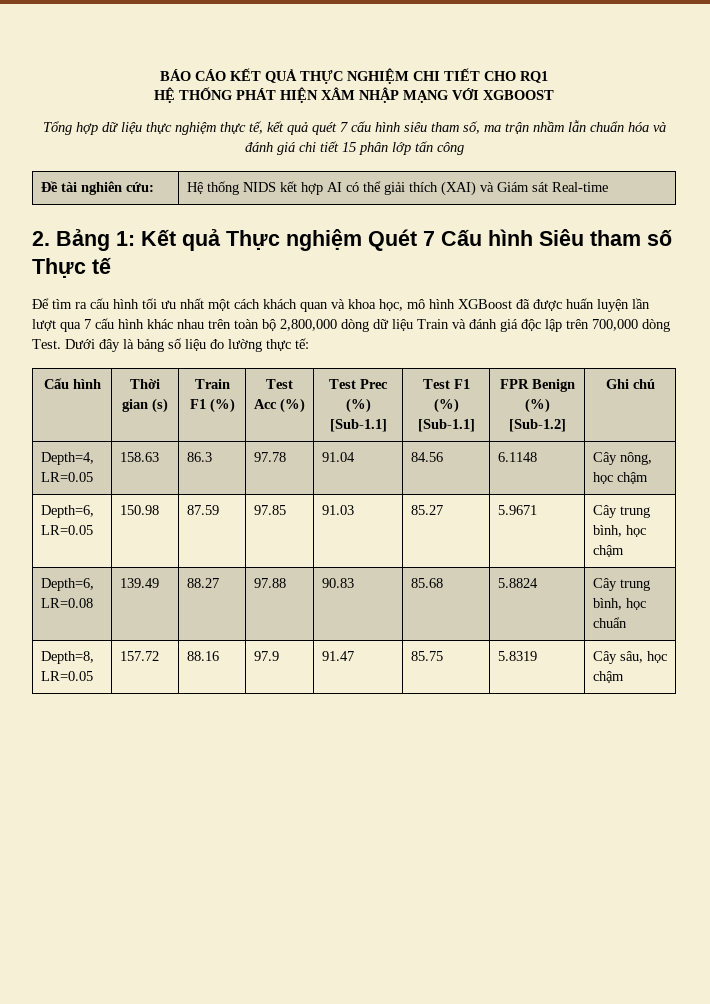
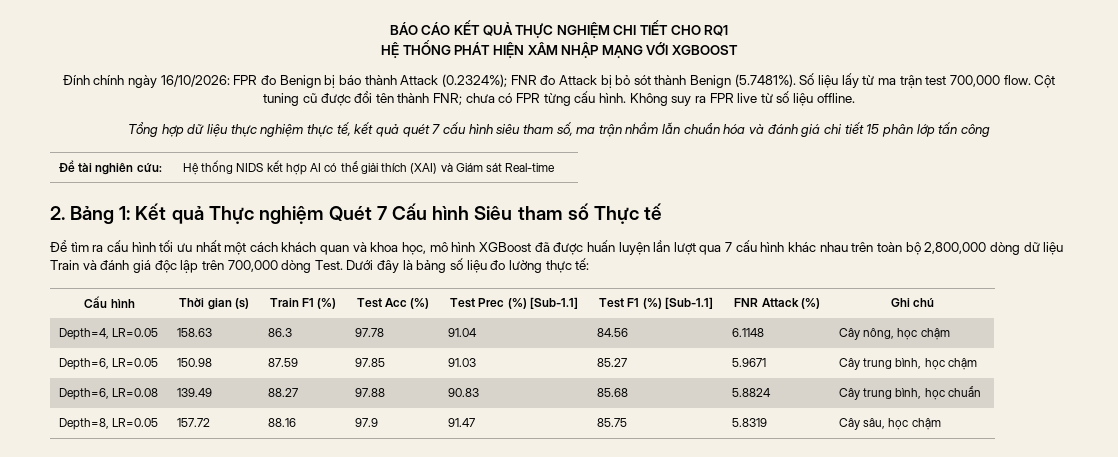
+ Đính chính ngày 16/10/2026: FPR đo Benign bị báo thành Attack (0.2324%); FNR đo Attack bị bỏ sót thành Benign (5.7481%). Số liệu lấy từ ma trận test 700,000 flow. Cột tuning cũ được đổi tên thành FNR; chưa có FPR từng cấu hình. Không suy ra FPR live từ số liệu offline.
- Cấu hình | Thời gian (s) | Train F1 (%) | Test Acc (%) | Test Prec (%) [Sub-1.1] | Test F1 (%) [Sub-1.1] | FPR Benign (%) [Sub-1.2] | Ghi chú
+ Cấu hình | Thời gian (s) | Train F1 (%) | Test Acc (%) | Test Prec (%) [Sub-1.1] | Test F1 (%) [Sub-1.1] | FNR Attack (%) | Ghi chú

